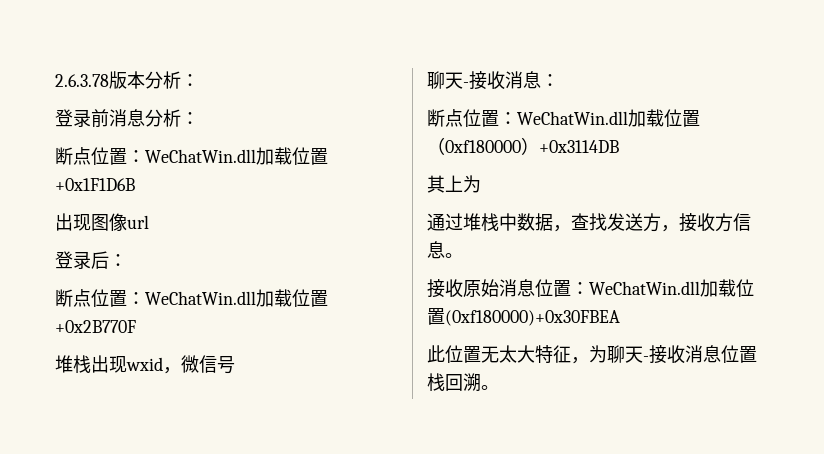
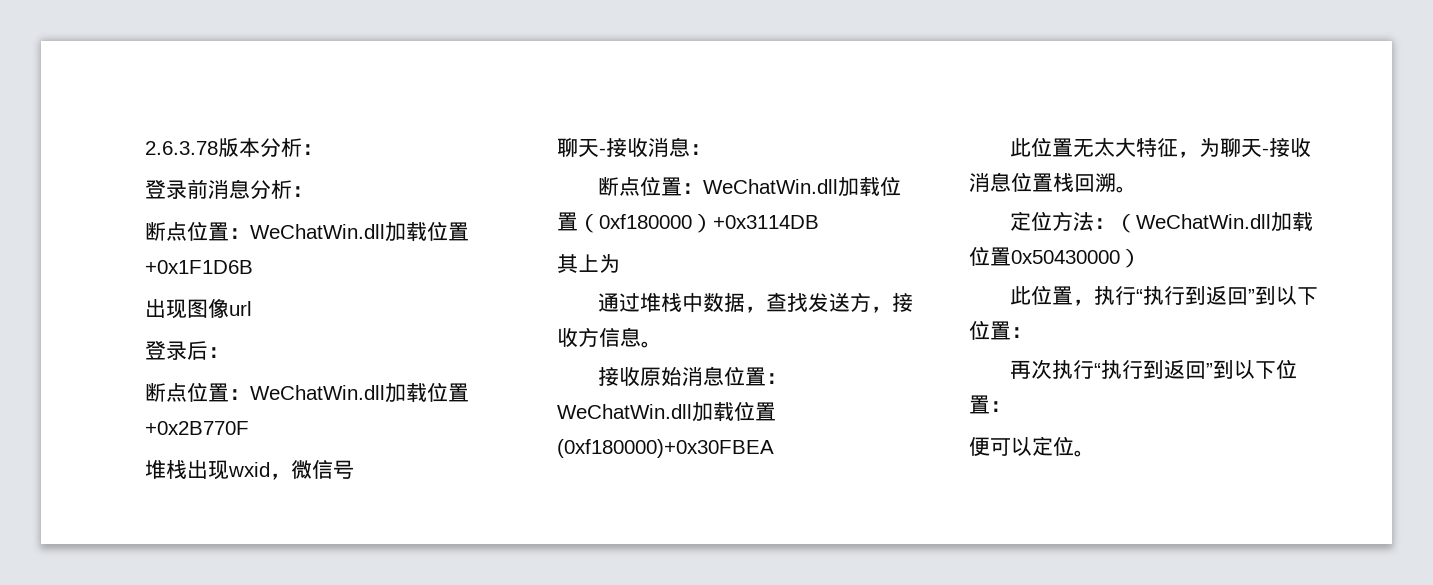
+ 定位方法：（WeChatWin.dll加载位置0x50430000）
+ 此位置，执行“执行到返回”到以下位置：
+ 再次执行“执行到返回”到以下位置：
+ 便可以定位。

